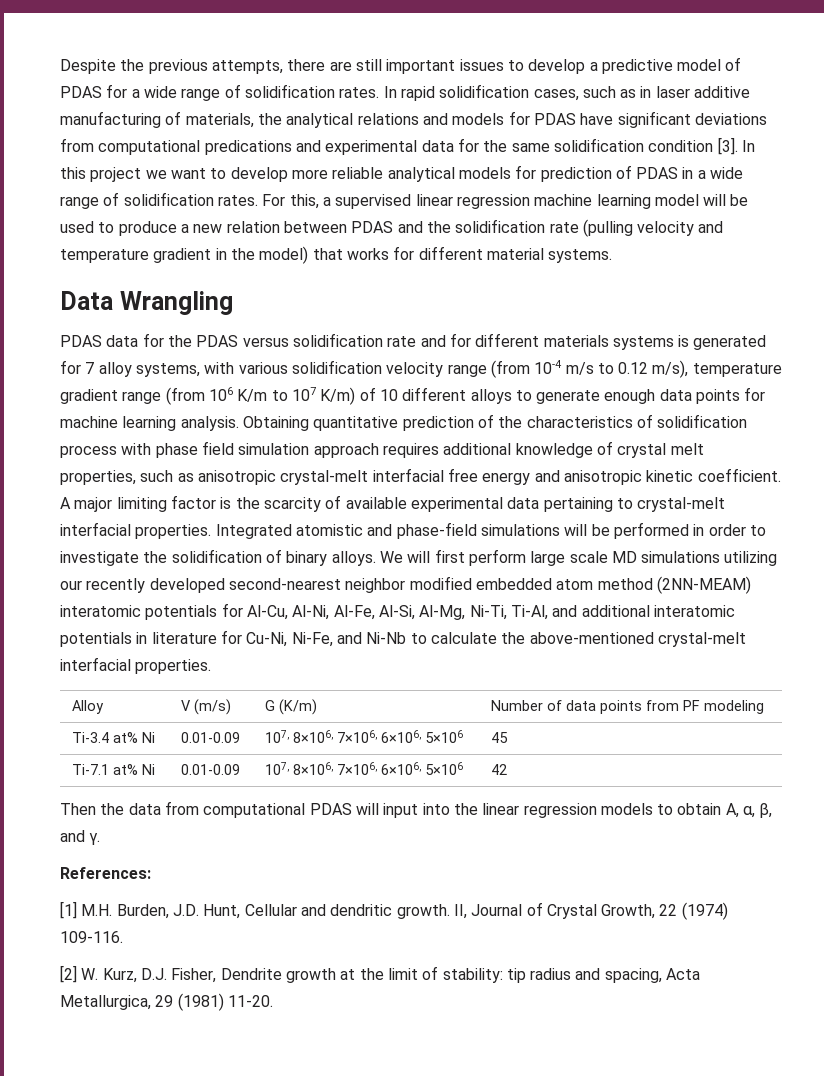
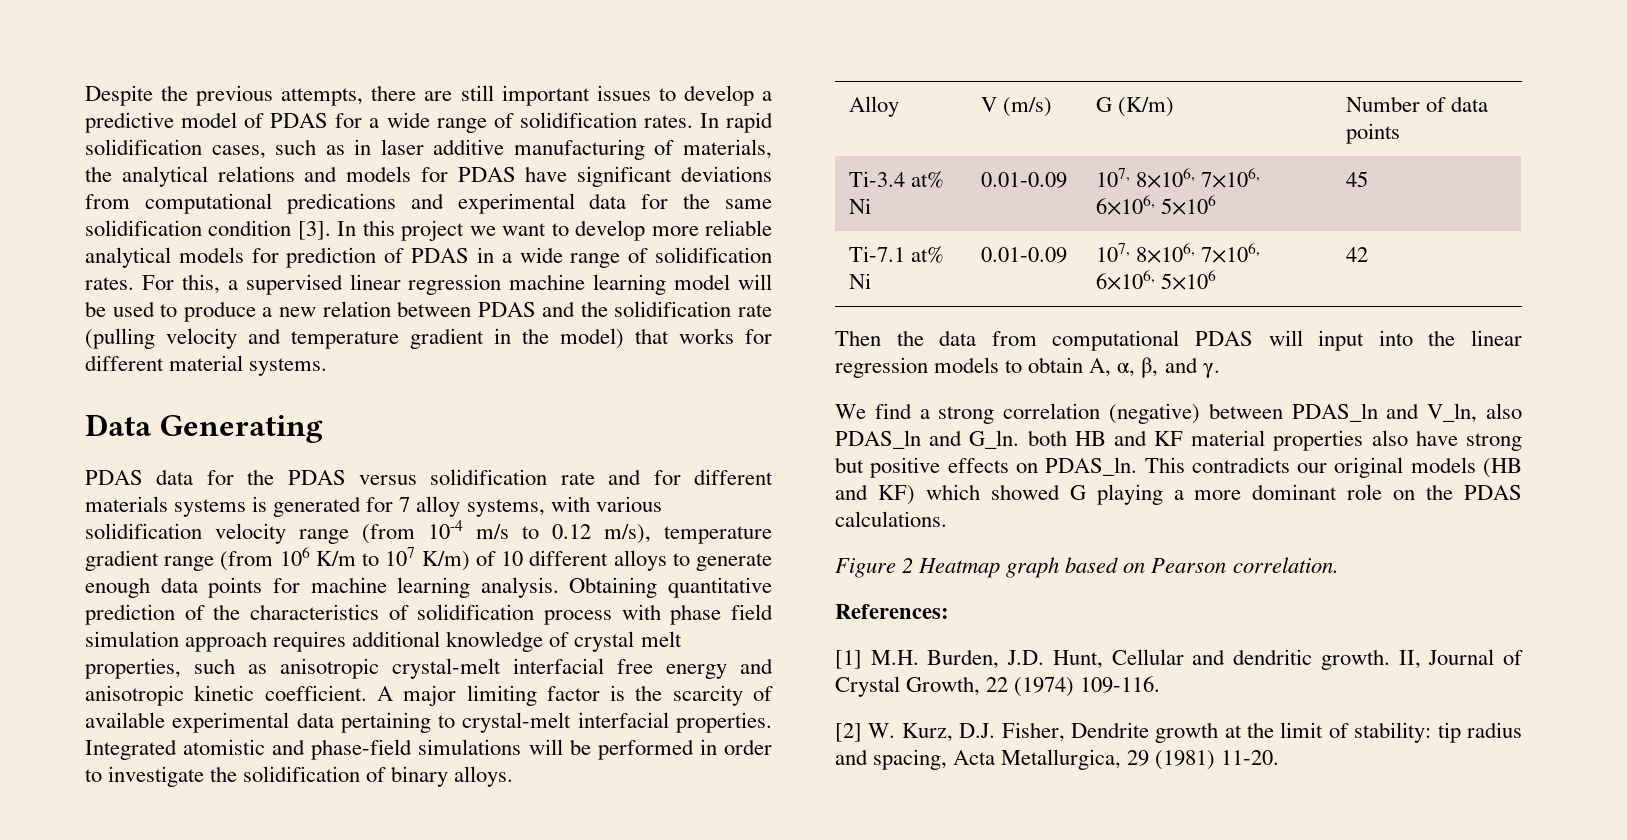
- Data Wrangling
+ Data Generating
- We will first perform large scale MD simulations utilizing our recently developed second-nearest neighbor modified embedded atom method (2NN-MEAM) interatomic potentials for Al‐Cu, Al‐Ni, Al‐Fe, Al‐Si, Al‐Mg, Ni‐Ti, Ti‐Al, and additional interatomic potentials in literature for Cu‐Ni, Ni‐Fe, and Ni‐Nb to calculate the above-mentioned crystal-melt interfacial properties.
- Alloy | V (m/s) | G (K/m) | Number of data points from PF modeling
+ Alloy | V (m/s) | G (K/m) | Number of data points
+ We find a strong correlation (negative) between PDAS_ln and V_ln, also PDAS_ln and G_ln. both HB and KF material properties also have strong but positive effects on PDAS_ln. This contradicts our original models (HB and KF) which showed G playing a more dominant role on the PDAS calculations.
+ Figure 2 Heatmap graph based on Pearson correlation.

